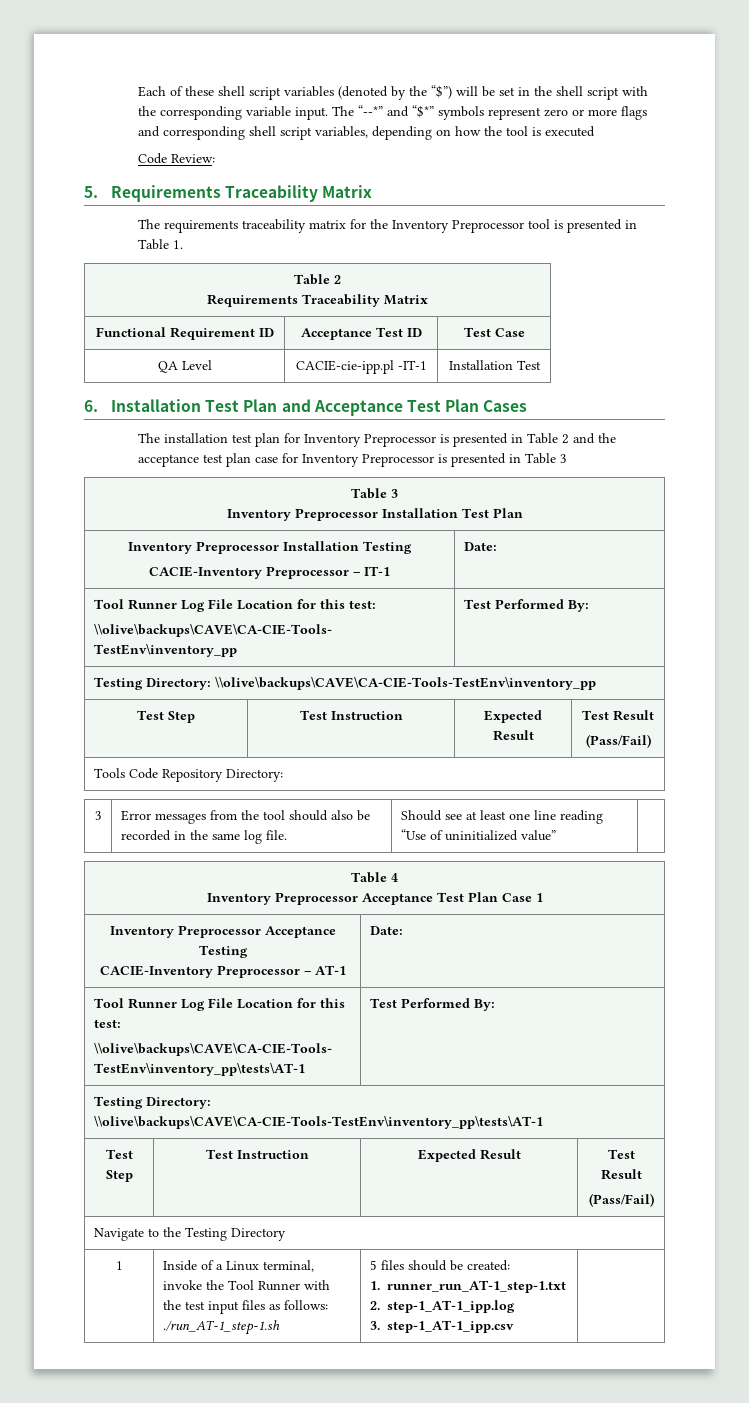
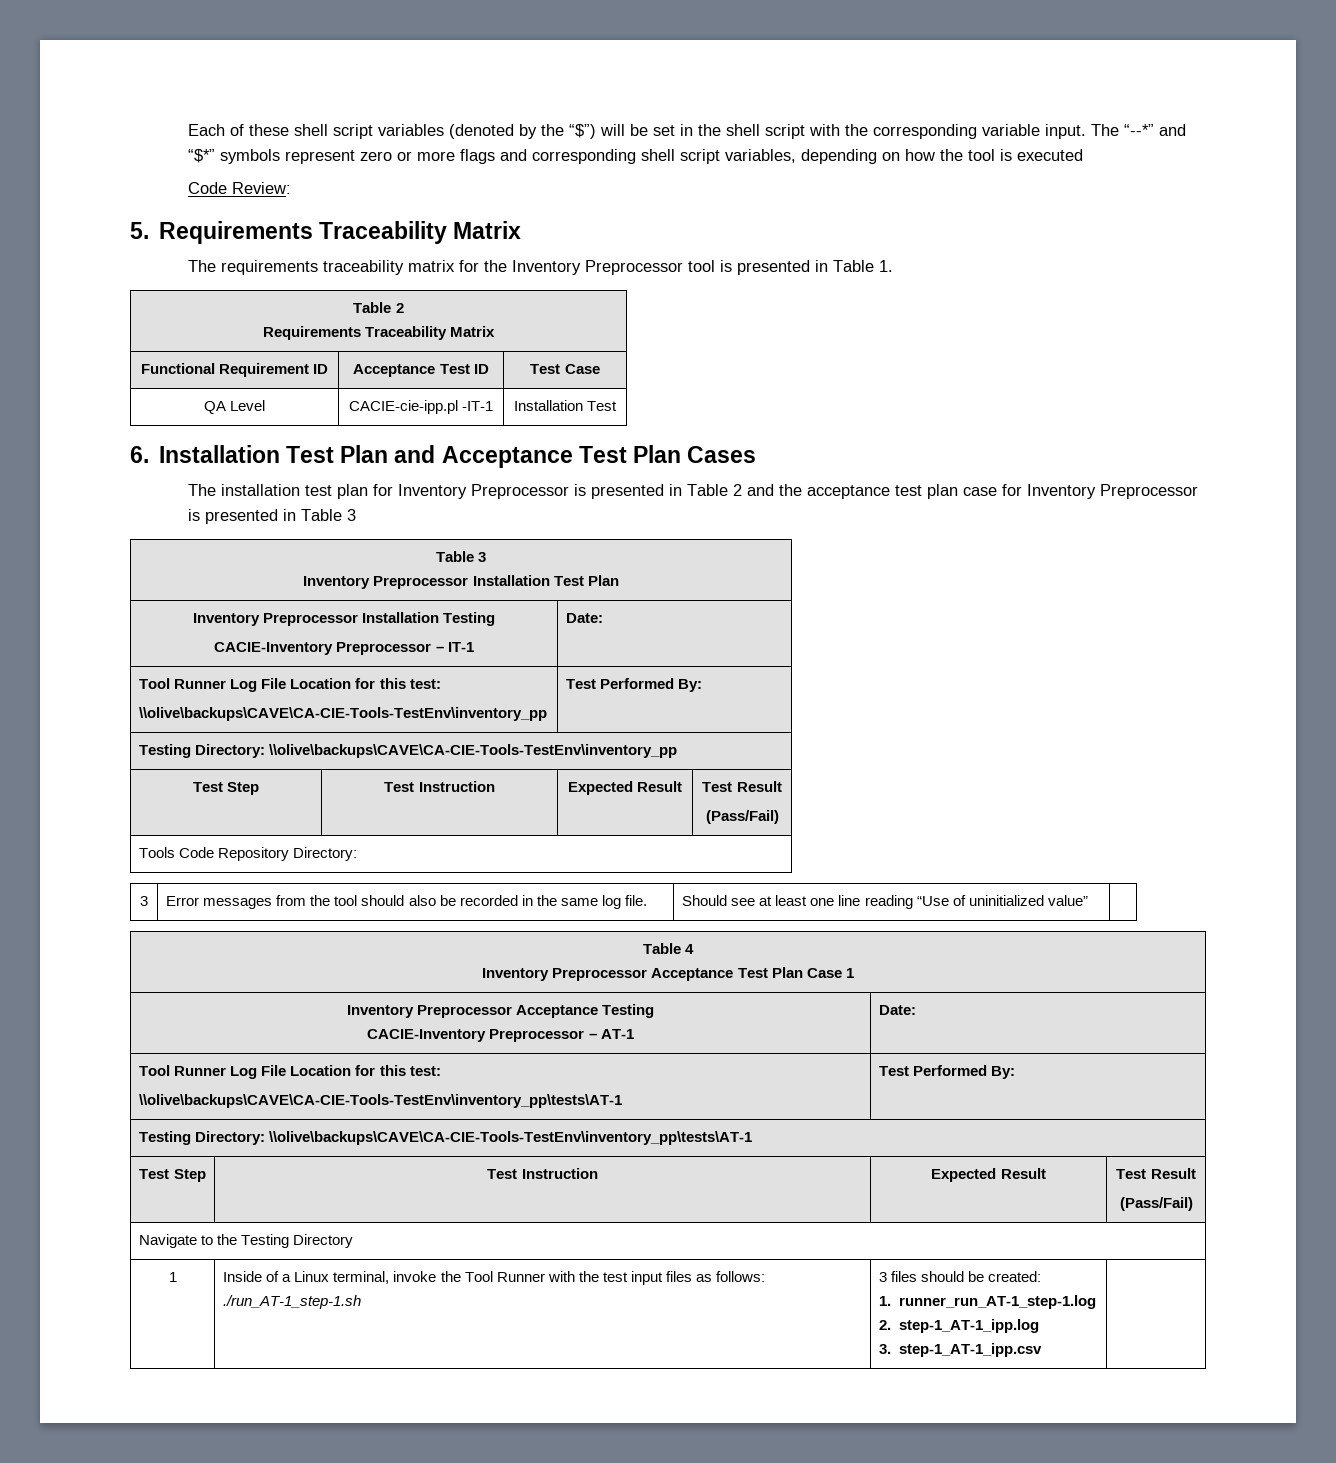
- 1 | Inside of a Linux terminal, invoke the Tool Runner with the test input files as follows: ./run_AT-1_step-1.sh | 5 files should be created:
- 1. runner_run_AT-1_step-1.txt
+ 1 | Inside of a Linux terminal, invoke the Tool Runner with the test input files as follows: ./run_AT-1_step-1.sh | 3 files should be created:
+ 1. runner_run_AT-1_step-1.log

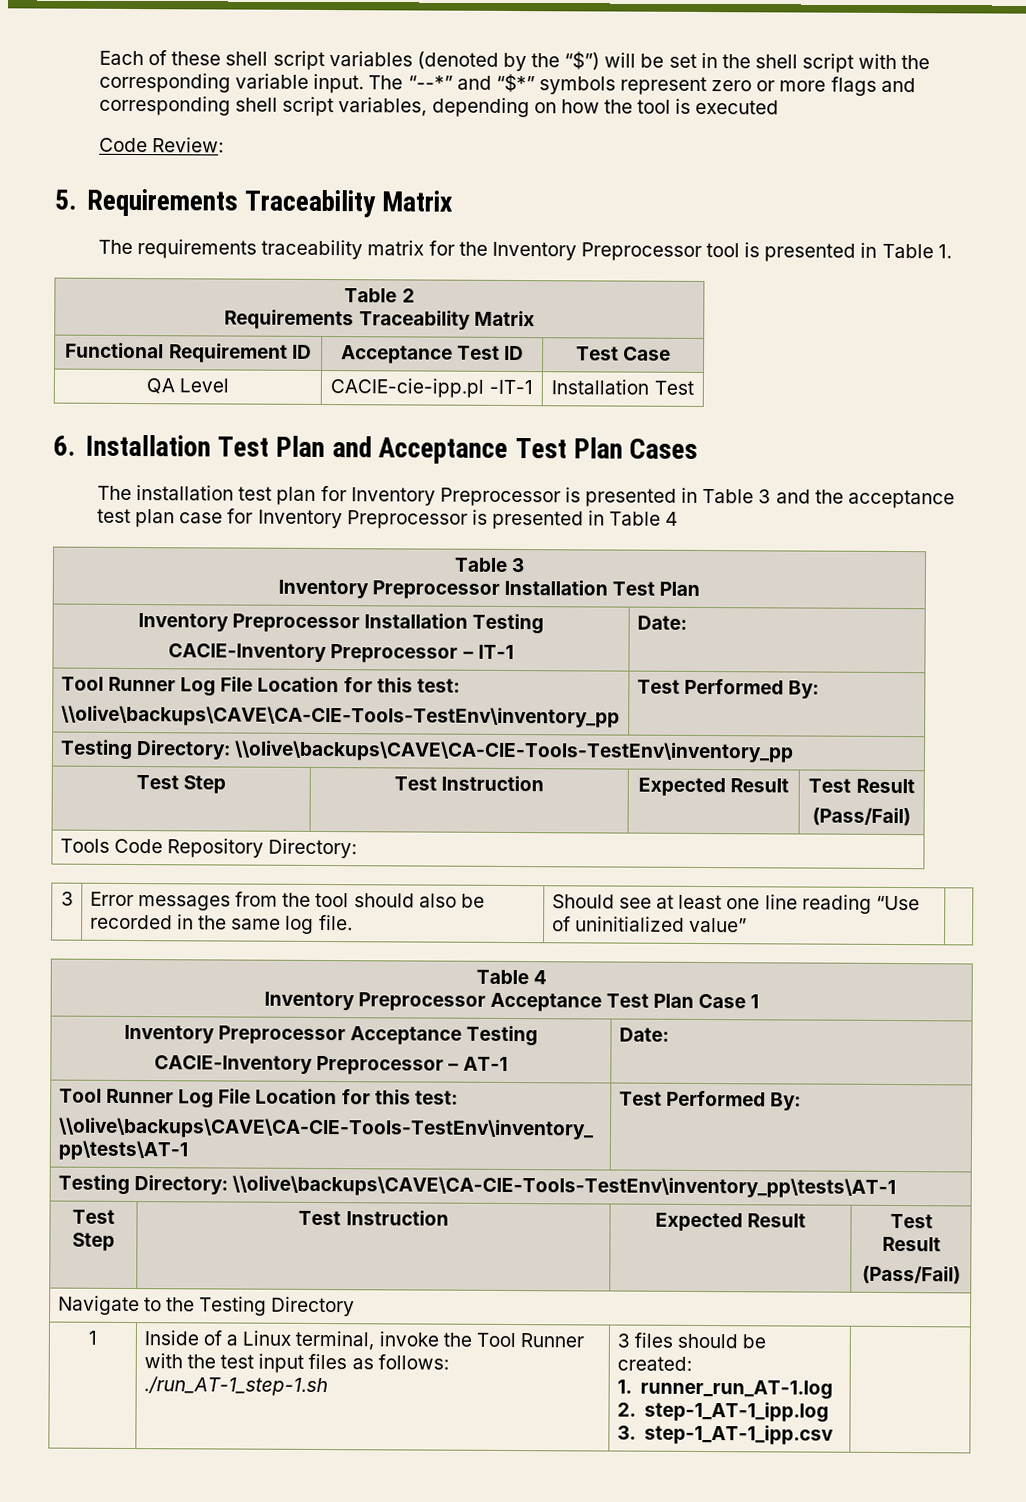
- The installation test plan for Inventory Preprocessor is presented in Table 2 and the acceptance test plan case for Inventory Preprocessor is presented in Table 3
+ The installation test plan for Inventory Preprocessor is presented in Table 3 and the acceptance test plan case for Inventory Preprocessor is presented in Table 4
  1 | Inside of a Linux terminal, invoke the Tool Runner with the test input files as follows: ./run_AT-1_step-1.sh | 3 files should be created:
- 1. runner_run_AT-1_step-1.log
+ 1. runner_run_AT-1.log

